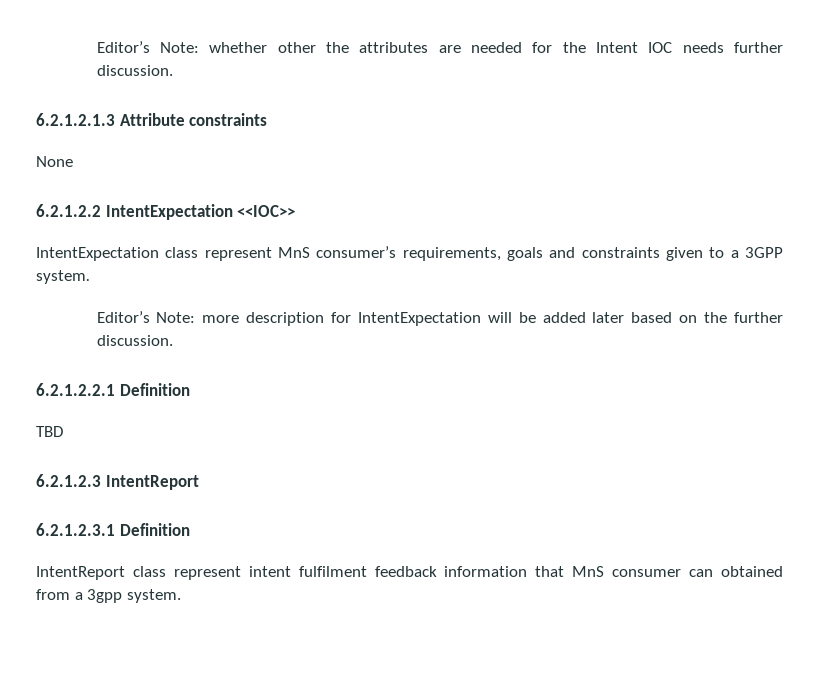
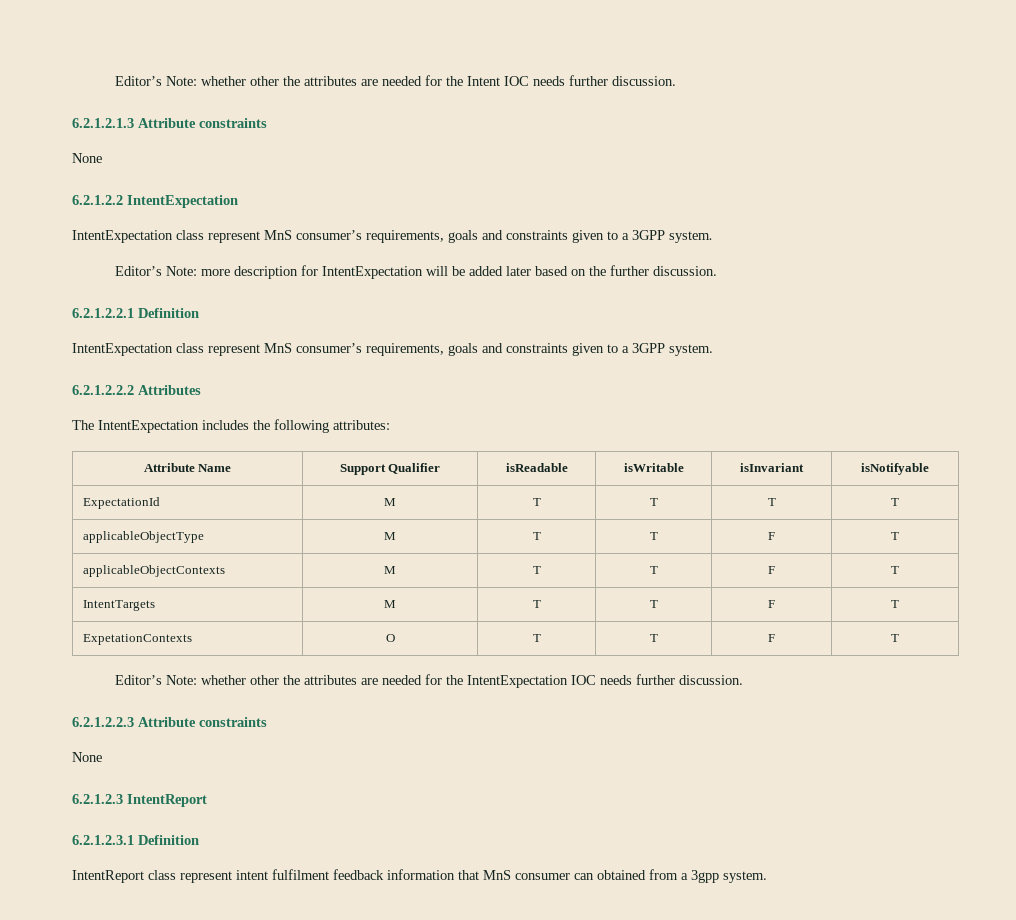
- 6.2.1.2.2 IntentExpectation <<IOC>>
+ 6.2.1.2.2 IntentExpectation
  6.2.1.2.2.1 Definition
- TBD
+ IntentExpectation class represent MnS consumer’s requirements, goals and constraints given to a 3GPP system.
+ 6.2.1.2.2.2 Attributes
+ The IntentExpectation includes the following attributes:
+ Attribute Name | Support Qualifier | isReadable | isWritable | isInvariant | isNotifyable
+ ExpectationId | M | T | T | T | T
+ applicableObjectType | M | T | T | F | T
+ applicableObjectContexts | M | T | T | F | T
+ IntentTargets | M | T | T | F | T
+ ExpetationContexts | O | T | T | F | T
+ Editor’s Note: whether other the attributes are needed for the IntentExpectation IOC needs further discussion.
+ 6.2.1.2.2.3 Attribute constraints
+ None

